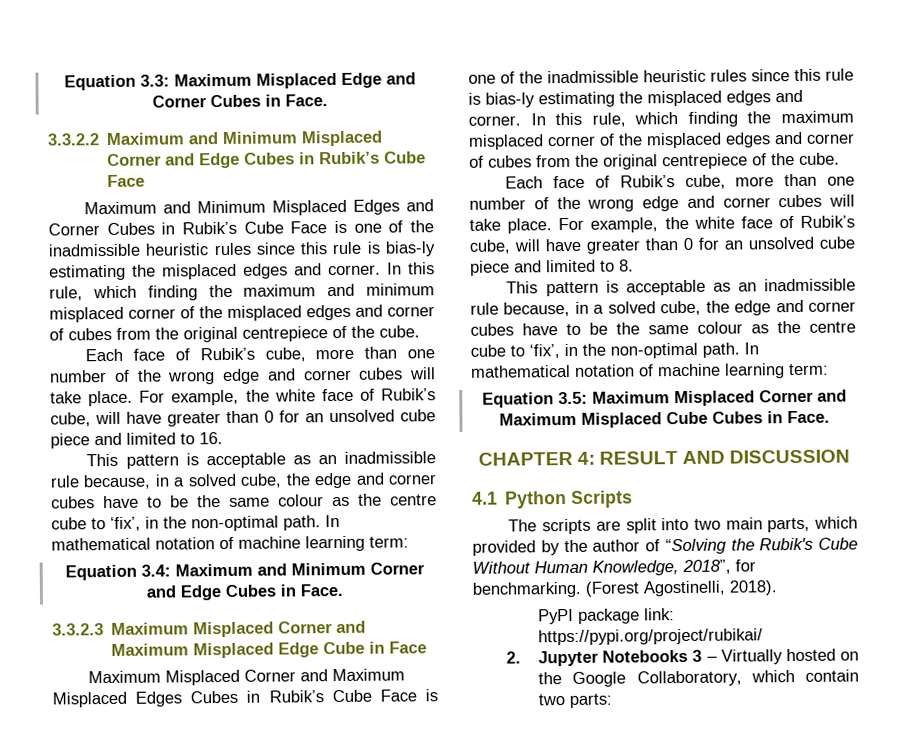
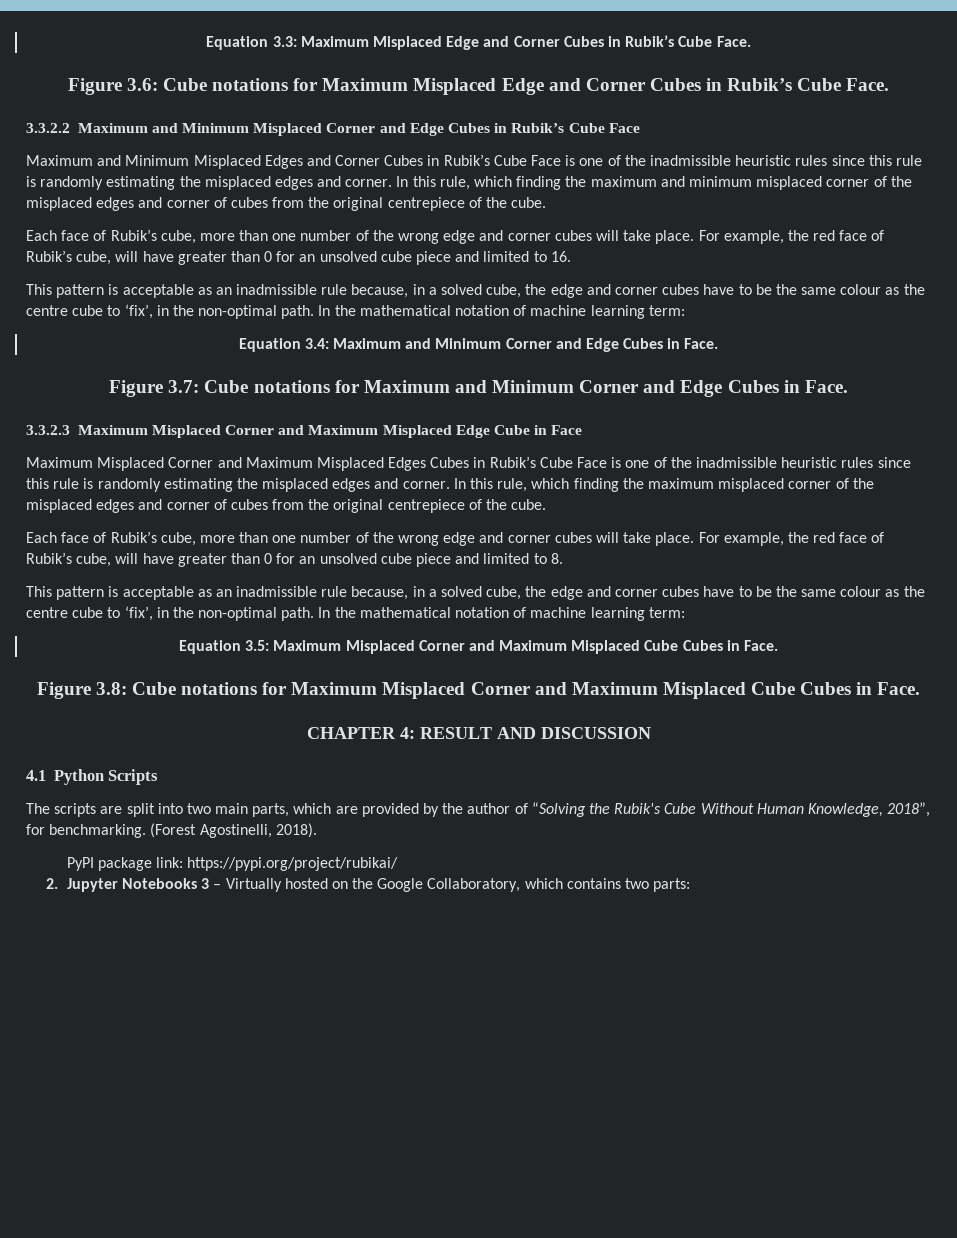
- Equation 3.3: Maximum Misplaced Edge and Corner Cubes in Face.
+ Equation 3.3: Maximum Misplaced Edge and Corner Cubes in Rubik’s Cube Face.
+ Figure 3.6: Cube notations for Maximum Misplaced Edge and Corner Cubes in Rubik’s Cube Face.
- Maximum and Minimum Misplaced Edges and Corner Cubes in Rubik’s Cube Face is one of the inadmissible heuristic rules since this rule is bias-ly estimating the misplaced edges and corner.
+ Maximum and Minimum Misplaced Edges and Corner Cubes in Rubik’s Cube Face is one of the inadmissible heuristic rules since this rule is randomly estimating the misplaced edges and corner.
- For example, the white face of Rubik’s cube, will have greater than 0 for an unsolved cube piece and limited to 16.
- This pattern is acceptable as an inadmissible rule because, in a solved cube, the edge and corner cubes have to be the same colour as the centre cube to ‘fix’, in the non-optimal path. In mathematical notation of machine learning term:
+ For example, the red face of Rubik’s cube, will have greater than 0 for an unsolved cube piece and limited to 16.
+ This pattern is acceptable as an inadmissible rule because, in a solved cube, the edge and corner cubes have to be the same colour as the centre cube to ‘fix’, in the non-optimal path. In the mathematical notation of machine learning term:
+ Figure 3.7: Cube notations for Maximum and Minimum Corner and Edge Cubes in Face.
- Maximum Misplaced Corner and Maximum Misplaced Edges Cubes in Rubik’s Cube Face is one of the inadmissible heuristic rules since this rule is bias-ly estimating the misplaced edges and corner.
+ Maximum Misplaced Corner and Maximum Misplaced Edges Cubes in Rubik’s Cube Face is one of the inadmissible heuristic rules since this rule is randomly estimating the misplaced edges and corner.
- For example, the white face of Rubik’s cube, will have greater than 0 for an unsolved cube piece and limited to 8.
- This pattern is acceptable as an inadmissible rule because, in a solved cube, the edge and corner cubes have to be the same colour as the centre cube to ‘fix’, in the non-optimal path. In mathematical notation of machine learning term:
+ For example, the red face of Rubik’s cube, will have greater than 0 for an unsolved cube piece and limited to 8.
+ This pattern is acceptable as an inadmissible rule because, in a solved cube, the edge and corner cubes have to be the same colour as the centre cube to ‘fix’, in the non-optimal path. In the mathematical notation of machine learning term:
+ Figure 3.8: Cube notations for Maximum Misplaced Corner and Maximum Misplaced Cube Cubes in Face.
- The scripts are split into two main parts, which provided by the author of “Solving the Rubik's Cube Without Human Knowledge, 2018”, for benchmarking.
+ The scripts are split into two main parts, which are provided by the author of “Solving the Rubik's Cube Without Human Knowledge, 2018”, for benchmarking.
- 2. Jupyter Notebooks 3 – Virtually hosted on the Google Collaboratory, which contain two parts:
+ 2. Jupyter Notebooks 3 – Virtually hosted on the Google Collaboratory, which contains two parts:

